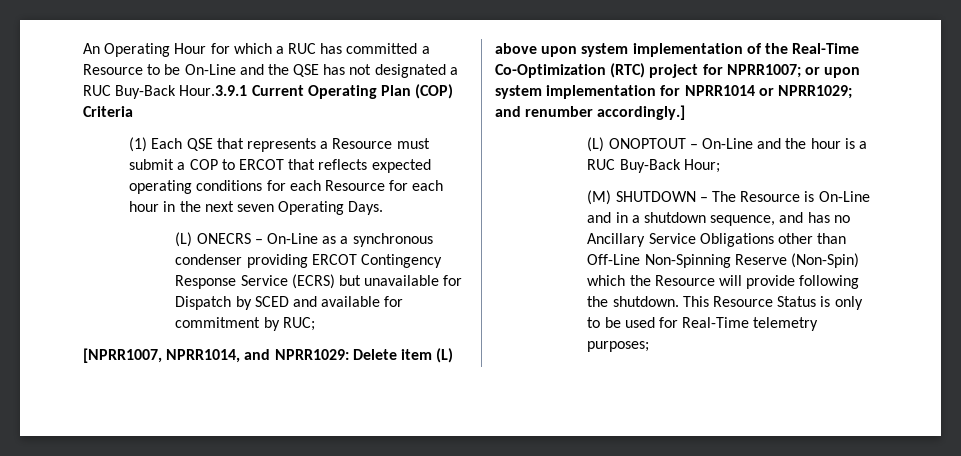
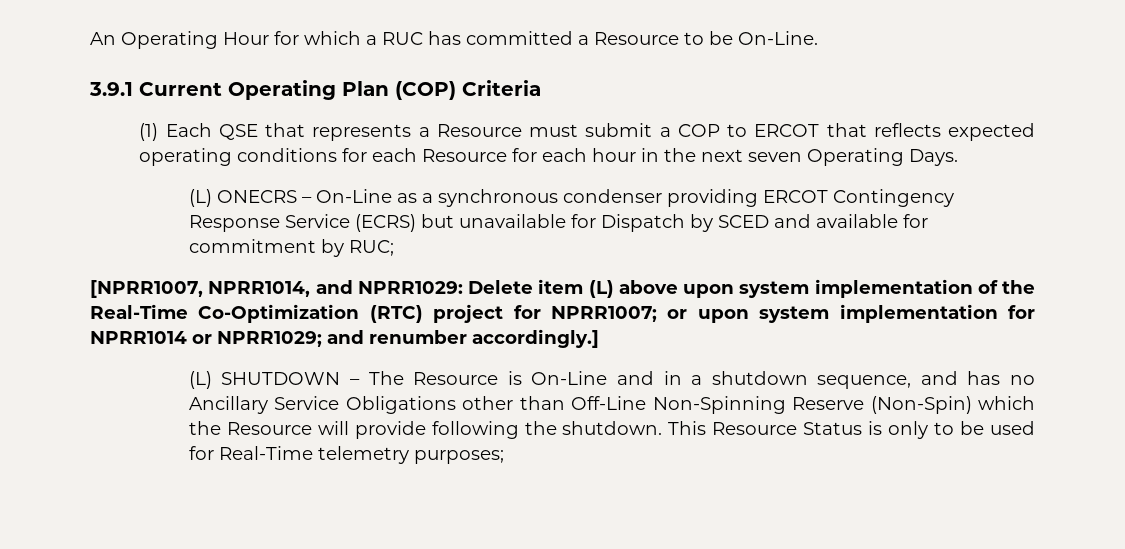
- An Operating Hour for which a RUC has committed a Resource to be On-Line and the QSE has not designated a RUC Buy-Back Hour.3.9.1 Current Operating Plan (COP) Criteria
+ An Operating Hour for which a RUC has committed a Resource to be On-Line.
+ 3.9.1 Current Operating Plan (COP) Criteria
- (L) ONOPTOUT – On-Line and the hour is a RUC Buy-Back Hour;
- (M) SHUTDOWN – The Resource is On-Line and in a shutdown sequence, and has no Ancillary Service Obligations other than Off-Line Non-Spinning Reserve (Non-Spin) which the Resource will provide following the shutdown.
+ (L) SHUTDOWN – The Resource is On-Line and in a shutdown sequence, and has no Ancillary Service Obligations other than Off-Line Non-Spinning Reserve (Non-Spin) which the Resource will provide following the shutdown.

